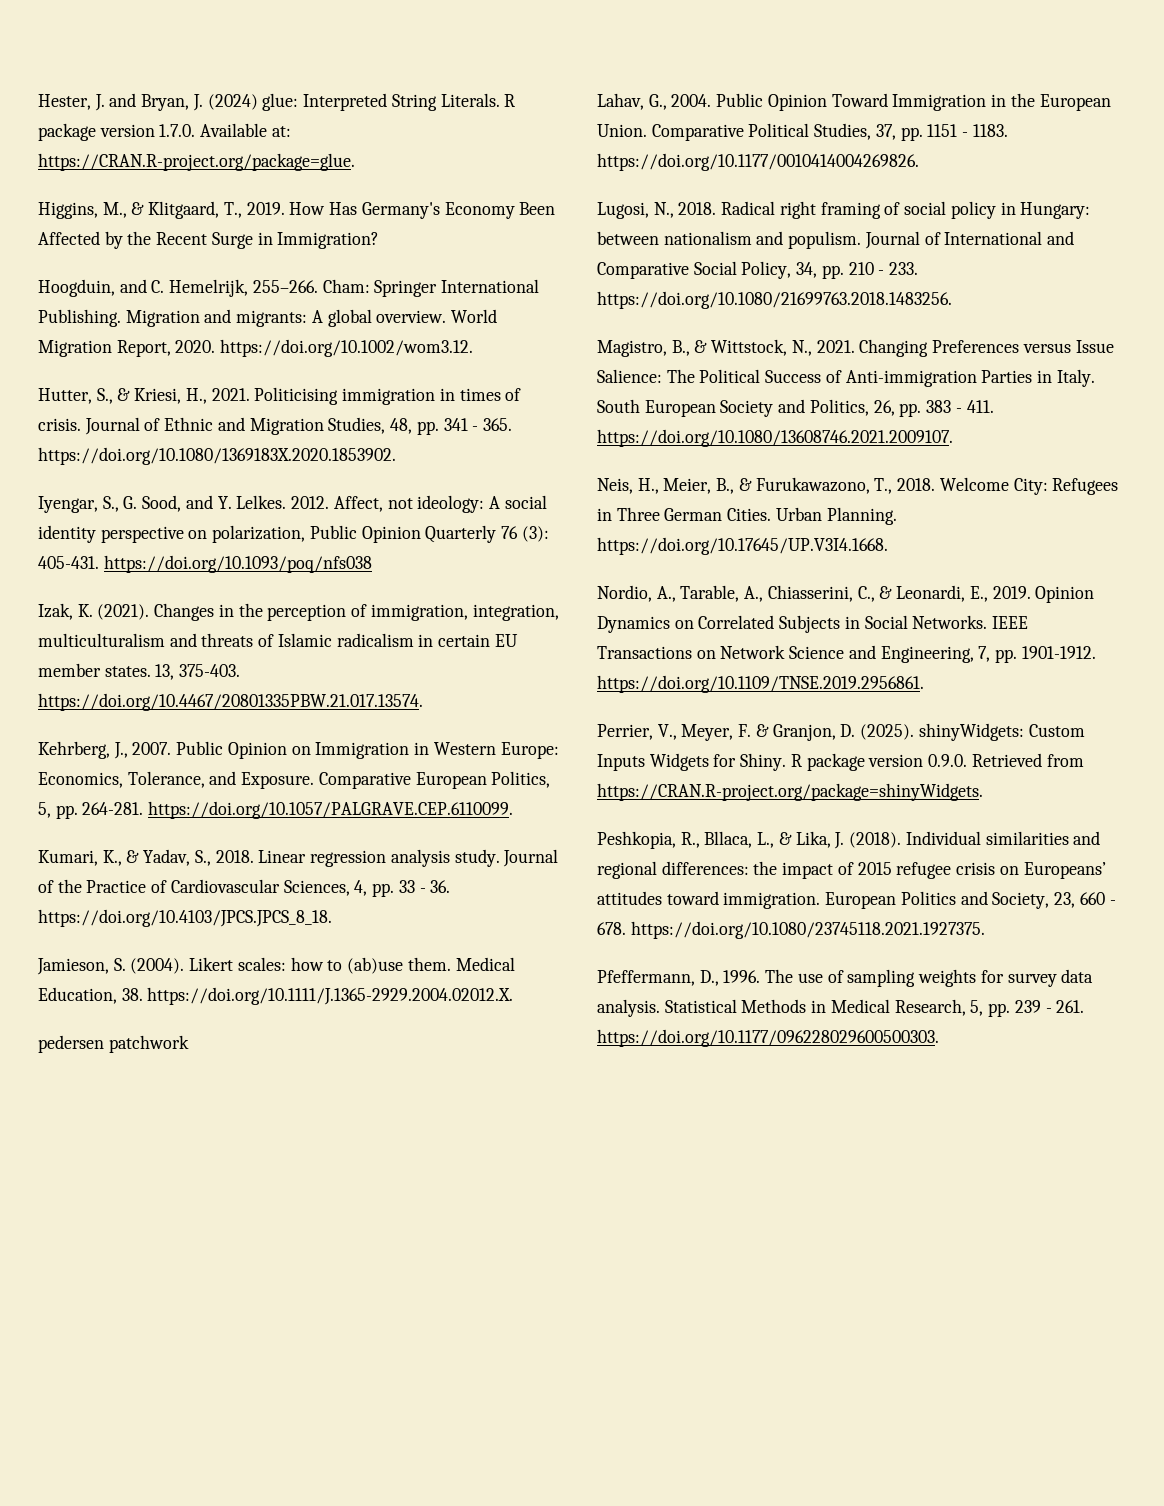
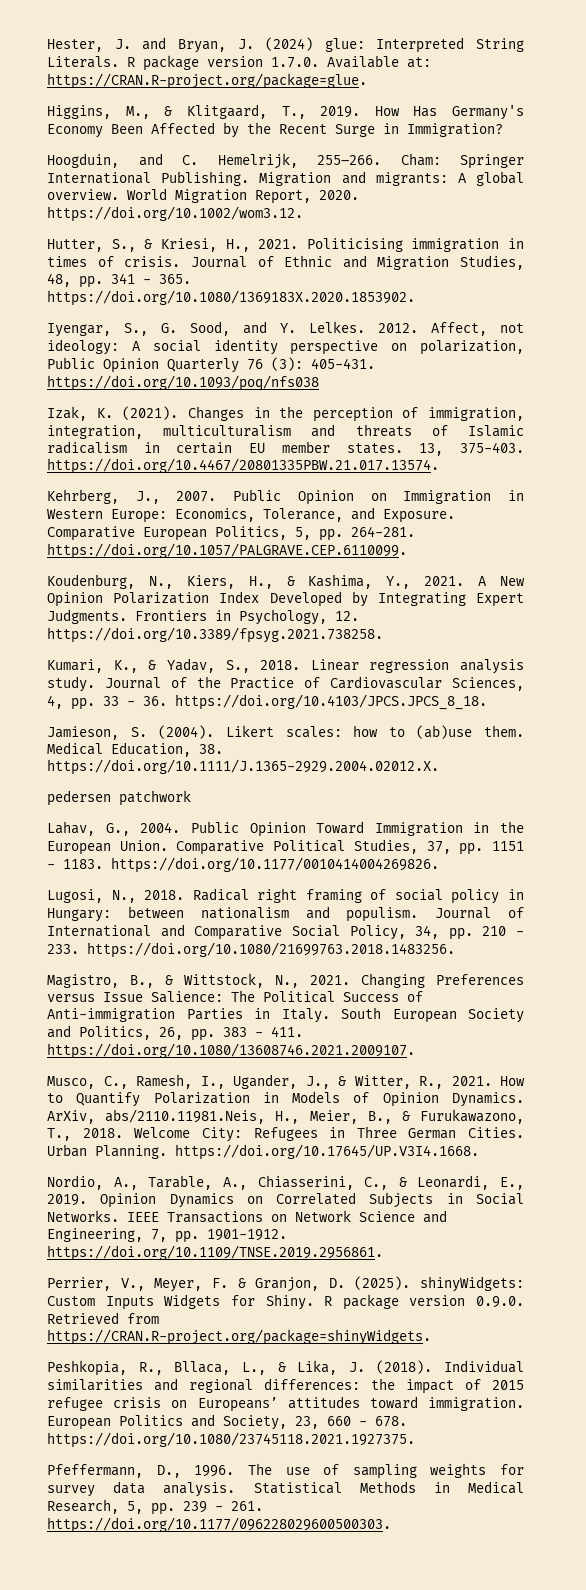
+ Koudenburg, N., Kiers, H., & Kashima, Y., 2021. A New Opinion Polarization Index Developed by Integrating Expert Judgments. Frontiers in Psychology, 12. https://doi.org/10.3389/fpsyg.2021.738258.
- Neis, H., Meier, B., & Furukawazono, T., 2018.
+ Musco, C., Ramesh, I., Ugander, J., & Witter, R., 2021. How to Quantify Polarization in Models of Opinion Dynamics. ArXiv, abs/2110.11981.Neis, H., Meier, B., & Furukawazono, T., 2018.

